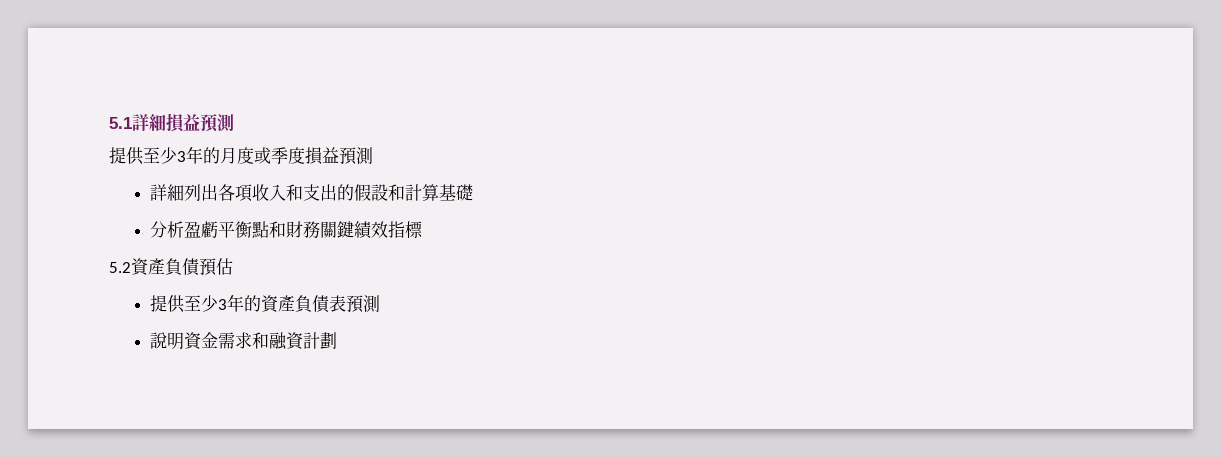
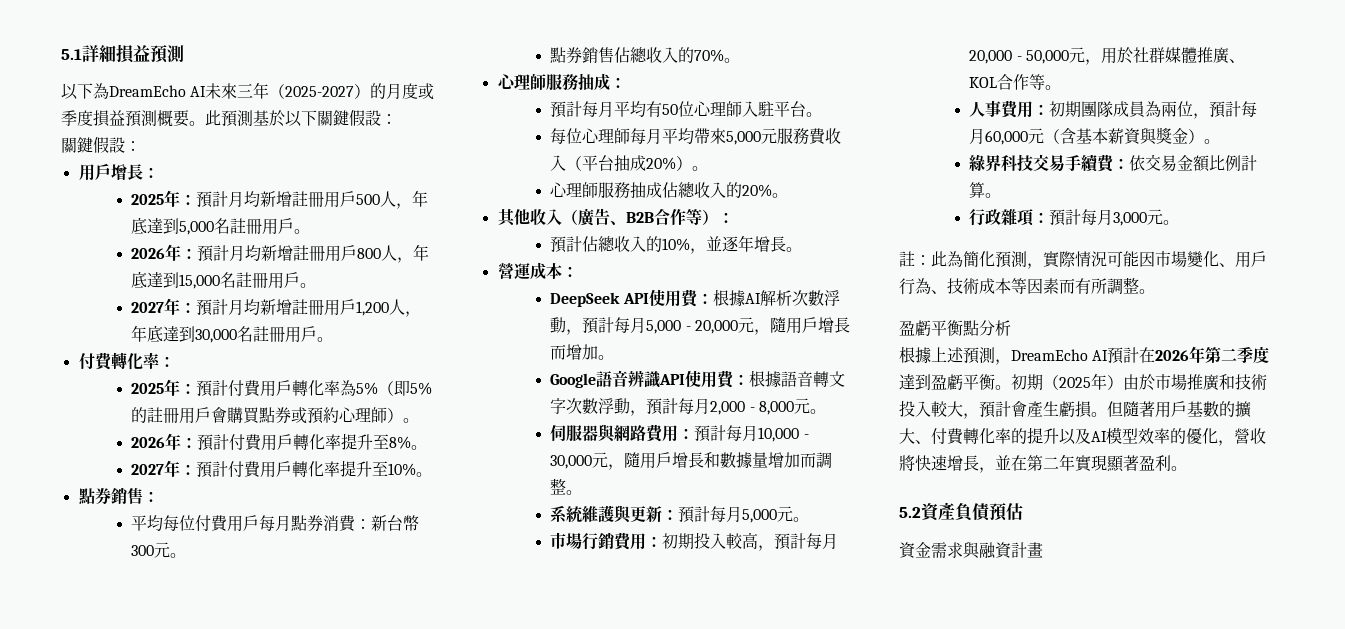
- 提供至少3年的月度或季度損益預測
- 詳細列出各項收入和支出的假設和計算基礎
- 分析盈虧平衡點和財務關鍵績效指標
+ 以下為DreamEcho AI未來三年（2025-2027）的月度或季度損益預測概要。此預測基於以下關鍵假設：
+ 關鍵假設：
+ 用戶增長：
+ 2025年：預計月均新增註冊用戶500人，年底達到5,000名註冊用戶。
+ 2026年：預計月均新增註冊用戶800人，年底達到15,000名註冊用戶。
+ 2027年：預計月均新增註冊用戶1,200人，年底達到30,000名註冊用戶。
+ 付費轉化率：
+ 2025年：預計付費用戶轉化率為5%（即5%的註冊用戶會購買點券或預約心理師）。
+ 2026年：預計付費用戶轉化率提升至8%。
+ 2027年：預計付費用戶轉化率提升至10%。
+ 點券銷售：
+ 平均每位付費用戶每月點券消費：新台幣300元。
+ 點券銷售佔總收入的70%。
+ 心理師服務抽成：
+ 預計每月平均有50位心理師入駐平台。
+ 每位心理師每月平均帶來5,000元服務費收入（平台抽成20%）。
+ 心理師服務抽成佔總收入的20%。
+ 其他收入（廣告、B2B合作等）：
+ 預計佔總收入的10%，並逐年增長。
+ 營運成本：
+ DeepSeek API使用費：根據AI解析次數浮動，預計每月5,000 - 20,000元，隨用戶增長而增加。
+ Google語音辨識API使用費：根據語音轉文字次數浮動，預計每月2,000 - 8,000元。
+ 伺服器與網路費用：預計每月10,000 - 30,000元，隨用戶增長和數據量增加而調整。
+ 系統維護與更新：預計每月5,000元。
+ 市場行銷費用：初期投入較高，預計每月20,000 - 50,000元，用於社群媒體推廣、KOL合作等。
+ 人事費用：初期團隊成員為兩位，預計每月60,000元（含基本薪資與獎金）。
+ 綠界科技交易手續費：依交易金額比例計算。
+ 行政雜項：預計每月3,000元。
+ 註：此為簡化預測，實際情況可能因市場變化、用戶行為、技術成本等因素而有所調整。
+ 盈虧平衡點分析
+ 根據上述預測，DreamEcho AI預計在2026年第二季度達到盈虧平衡。初期（2025年）由於市場推廣和技術投入較大，預計會產生虧損。但隨著用戶基數的擴大、付費轉化率的提升以及AI模型效率的優化，營收將快速增長，並在第二年實現顯著盈利。
  5.2資產負債預估
- 提供至少3年的資產負債表預測
- 說明資金需求和融資計劃
+ 資金需求與融資計畫

